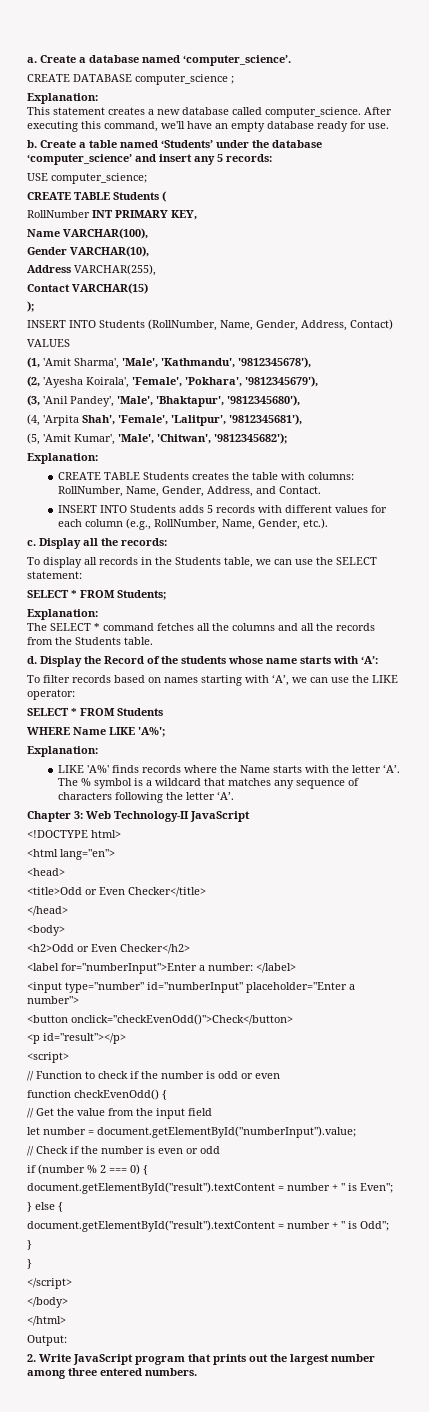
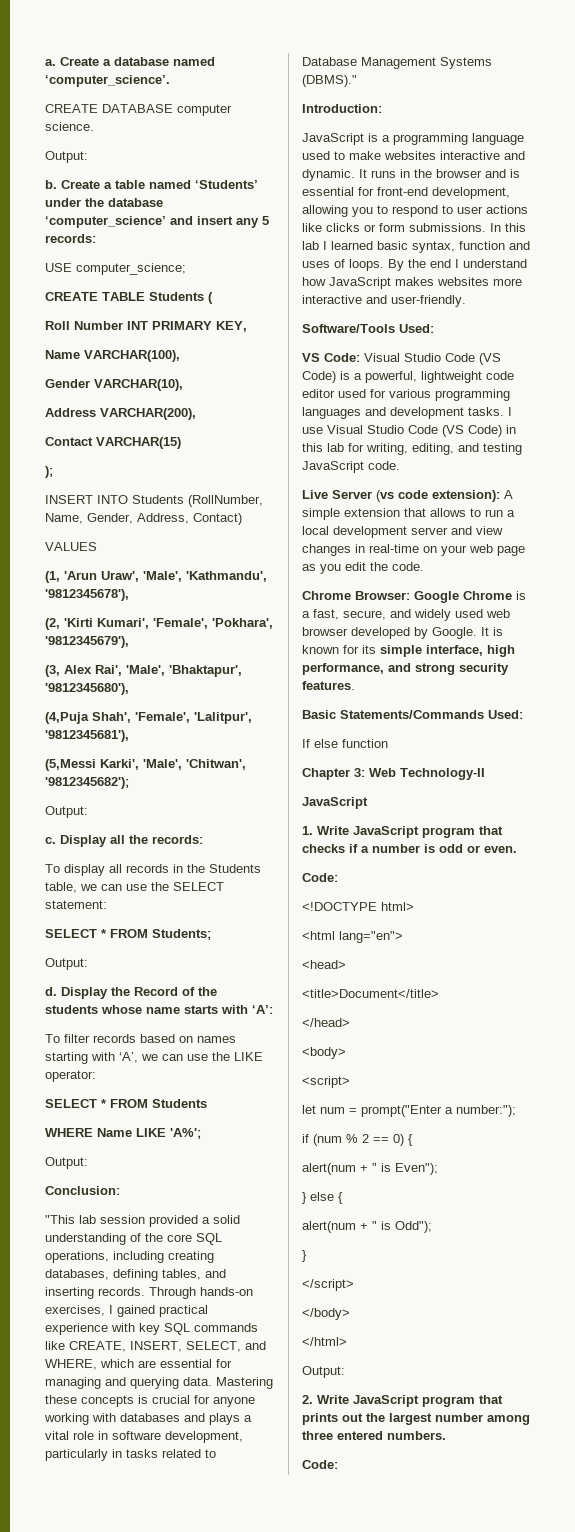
- CREATE DATABASE computer_science ;
- Explanation:
- This statement creates a new database called computer_science. After executing this command, we'll have an empty database ready for use.
+ CREATE DATABASE computer science.
+ Output:
- RollNumber INT PRIMARY KEY,
+ Roll Number INT PRIMARY KEY,
- Address VARCHAR(255),
+ Address VARCHAR(200),
- (1, 'Amit Sharma', 'Male', 'Kathmandu', '9812345678'),
+ (1, 'Arun Uraw', 'Male', 'Kathmandu', '9812345678'),
- (2, 'Ayesha Koirala', 'Female', 'Pokhara', '9812345679'),
+ (2, 'Kirti Kumari', 'Female', 'Pokhara', '9812345679'),
- (3, 'Anil Pandey', 'Male', 'Bhaktapur', '9812345680'),
+ (3, Alex Rai', 'Male', 'Bhaktapur', '9812345680'),
- (4, 'Arpita Shah', 'Female', 'Lalitpur', '9812345681'),
+ (4,Puja Shah', 'Female', 'Lalitpur', '9812345681'),
- (5, 'Amit Kumar', 'Male', 'Chitwan', '9812345682');
- Explanation:
- CREATE TABLE Students creates the table with columns: RollNumber, Name, Gender, Address, and Contact.
- INSERT INTO Students adds 5 records with different values for each column (e.g., RollNumber, Name, Gender, etc.).
+ (5,Messi Karki', 'Male', 'Chitwan', '9812345682');
+ Output:
  SELECT * FROM Students;
- Explanation:
- The SELECT * command fetches all the columns and all the records from the Students table.
+ Output:
  WHERE Name LIKE 'A%';
- Explanation:
- LIKE 'A%' finds records where the Name starts with the letter ‘A’. The % symbol is a wildcard that matches any sequence of characters following the letter ‘A’.
+ Output:
+ Conclusion:
+ "This lab session provided a solid understanding of the core SQL operations, including creating databases, defining tables, and inserting records. Through hands-on exercises, I gained practical experience with key SQL commands like CREATE, INSERT, SELECT, and WHERE, which are essential for managing and querying data. Mastering these concepts is crucial for anyone working with databases and plays a vital role in software development, particularly in tasks related to Database Management Systems (DBMS)."
+ Introduction:
+ JavaScript is a programming language used to make websites interactive and dynamic. It runs in the browser and is essential for front-end development, allowing you to respond to user actions like clicks or form submissions. In this lab I learned basic syntax, function and uses of loops. By the end I understand how JavaScript makes websites more interactive and user-friendly.
+ Software/Tools Used:
+ VS Code: Visual Studio Code (VS Code) is a powerful, lightweight code editor used for various programming languages and development tasks. I use Visual Studio Code (VS Code) in this lab for writing, editing, and testing JavaScript code.
+ Live Server (vs code extension): A simple extension that allows to run a local development server and view changes in real-time on your web page as you edit the code.
+ Chrome Browser: Google Chrome is a fast, secure, and widely used web browser developed by Google. It is known for its simple interface, high performance, and strong security features.
+ Basic Statements/Commands Used:
+ If else function
- Chapter 3: Web Technology-II JavaScript
+ Chapter 3: Web Technology-II
+ JavaScript
+ 1. Write JavaScript program that checks if a number is odd or even.
+ Code:
- <title>Odd or Even Checker</title>
+ <title>Document</title>
  </head>
  <body>
- <h2>Odd or Even Checker</h2>
- <label for="numberInput">Enter a number: </label>
- <input type="number" id="numberInput" placeholder="Enter a number">
- <button onclick="checkEvenOdd()">Check</button>
- <p id="result"></p>
  <script>
- // Function to check if the number is odd or even
- function checkEvenOdd() {
- // Get the value from the input field
- let number = document.getElementById("numberInput").value;
- // Check if the number is even or odd
- if (number % 2 === 0) {
+ let num = prompt("Enter a number:");
+ if (num % 2 == 0) {
- document.getElementById("result").textContent = number + " is Even";
+ alert(num + " is Even");
- document.getElementById("result").textContent = number + " is Odd";
- }
+ alert(num + " is Odd");
  2. Write JavaScript program that prints out the largest number among three entered numbers.
+ Code:

